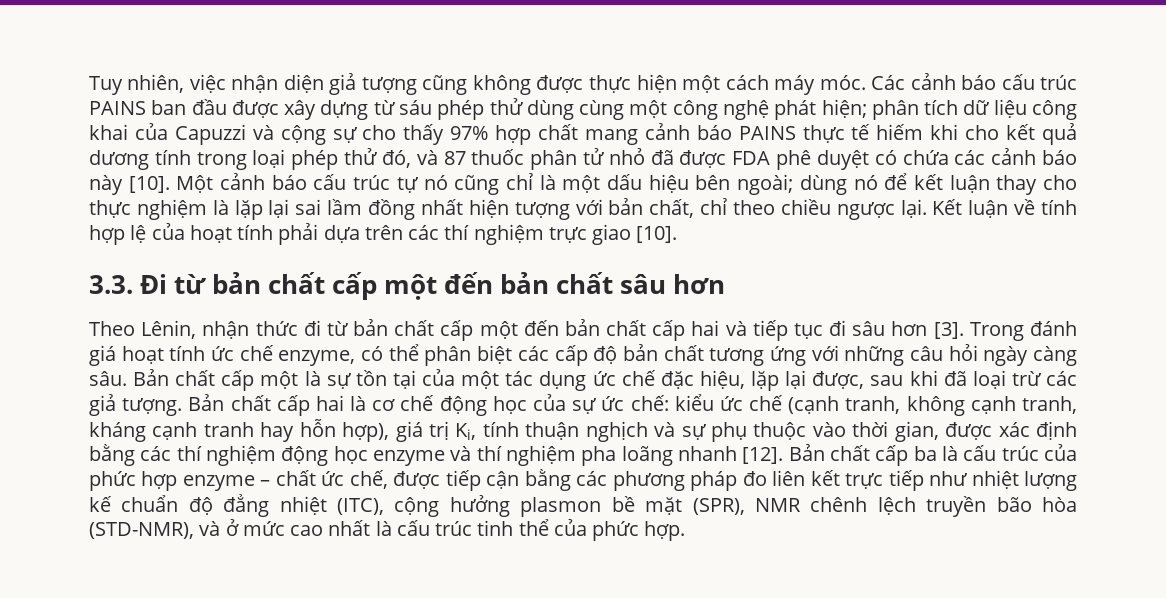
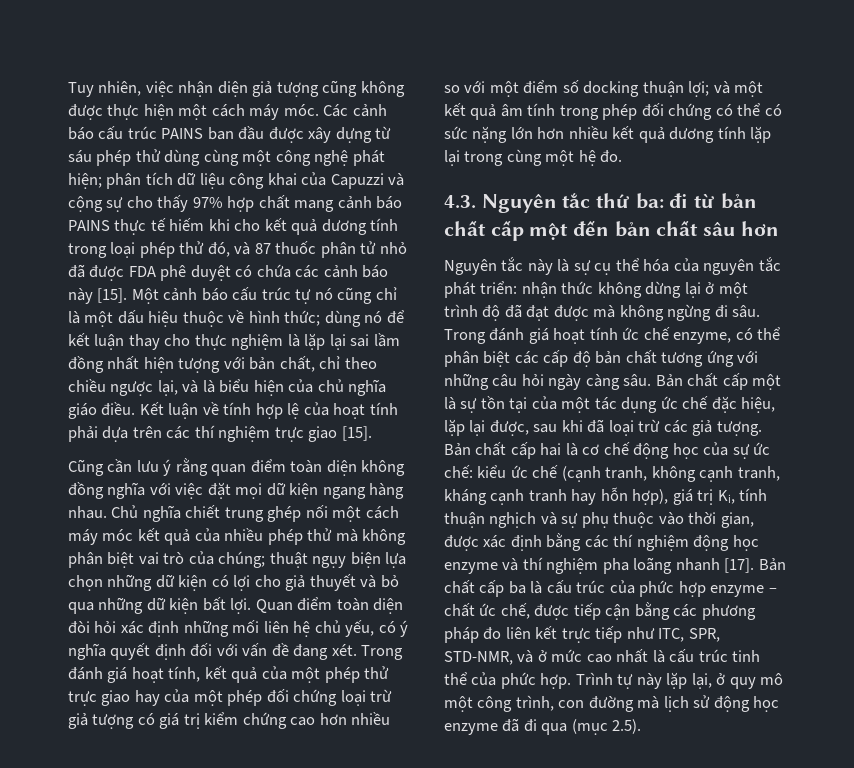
- phân tích dữ liệu công khai của Capuzzi và cộng sự cho thấy 97% hợp chất mang cảnh báo PAINS thực tế hiếm khi cho kết quả dương tính trong loại phép thử đó, và 87 thuốc phân tử nhỏ đã được FDA phê duyệt có chứa các cảnh báo này [10].
+ phân tích dữ liệu công khai của Capuzzi và cộng sự cho thấy 97% hợp chất mang cảnh báo PAINS thực tế hiếm khi cho kết quả dương tính trong loại phép thử đó, và 87 thuốc phân tử nhỏ đã được FDA phê duyệt có chứa các cảnh báo này [15].
- Một cảnh báo cấu trúc tự nó cũng chỉ là một dấu hiệu bên ngoài; dùng nó để kết luận thay cho thực nghiệm là lặp lại sai lầm đồng nhất hiện tượng với bản chất, chỉ theo chiều ngược lại.
+ Một cảnh báo cấu trúc tự nó cũng chỉ là một dấu hiệu thuộc về hình thức; dùng nó để kết luận thay cho thực nghiệm là lặp lại sai lầm đồng nhất hiện tượng với bản chất, chỉ theo chiều ngược lại, và là biểu hiện của chủ nghĩa giáo điều.
- Kết luận về tính hợp lệ của hoạt tính phải dựa trên các thí nghiệm trực giao [10].
- 3.3. Đi từ bản chất cấp một đến bản chất sâu hơn
+ Kết luận về tính hợp lệ của hoạt tính phải dựa trên các thí nghiệm trực giao [15].
+ Cũng cần lưu ý rằng quan điểm toàn diện không đồng nghĩa với việc đặt mọi dữ kiện ngang hàng nhau. Chủ nghĩa chiết trung ghép nối một cách máy móc kết quả của nhiều phép thử mà không phân biệt vai trò của chúng; thuật ngụy biện lựa chọn những dữ kiện có lợi cho giả thuyết và bỏ qua những dữ kiện bất lợi. Quan điểm toàn diện đòi hỏi xác định những mối liên hệ chủ yếu, có ý nghĩa quyết định đối với vấn đề đang xét. Trong đánh giá hoạt tính, kết quả của một phép thử trực giao hay của một phép đối chứng loại trừ giả tượng có giá trị kiểm chứng cao hơn nhiều so với một điểm số docking thuận lợi; và một kết quả âm tính trong phép đối chứng có thể có sức nặng lớn hơn nhiều kết quả dương tính lặp lại trong cùng một hệ đo.
+ 4.3. Nguyên tắc thứ ba: đi từ bản chất cấp một đến bản chất sâu hơn
- Theo Lênin, nhận thức đi từ bản chất cấp một đến bản chất cấp hai và tiếp tục đi sâu hơn [3].
+ Nguyên tắc này là sự cụ thể hóa của nguyên tắc phát triển: nhận thức không dừng lại ở một trình độ đã đạt được mà không ngừng đi sâu.
- Bản chất cấp hai là cơ chế động học của sự ức chế: kiểu ức chế (cạnh tranh, không cạnh tranh, kháng cạnh tranh hay hỗn hợp), giá trị Ki, tính thuận nghịch và sự phụ thuộc vào thời gian, được xác định bằng các thí nghiệm động học enzyme và thí nghiệm pha loãng nhanh [12].
+ Bản chất cấp hai là cơ chế động học của sự ức chế: kiểu ức chế (cạnh tranh, không cạnh tranh, kháng cạnh tranh hay hỗn hợp), giá trị Ki, tính thuận nghịch và sự phụ thuộc vào thời gian, được xác định bằng các thí nghiệm động học enzyme và thí nghiệm pha loãng nhanh [17].
- Bản chất cấp ba là cấu trúc của phức hợp enzyme – chất ức chế, được tiếp cận bằng các phương pháp đo liên kết trực tiếp như nhiệt lượng kế chuẩn độ đẳng nhiệt (ITC), cộng hưởng plasmon bề mặt (SPR), NMR chênh lệch truyền bão hòa (STD-NMR), và ở mức cao nhất là cấu trúc tinh thể của phức hợp.
+ Bản chất cấp ba là cấu trúc của phức hợp enzyme – chất ức chế, được tiếp cận bằng các phương pháp đo liên kết trực tiếp như ITC, SPR, STD-NMR, và ở mức cao nhất là cấu trúc tinh thể của phức hợp.
+ Trình tự này lặp lại, ở quy mô một công trình, con đường mà lịch sử động học enzyme đã đi qua (mục 2.5).

